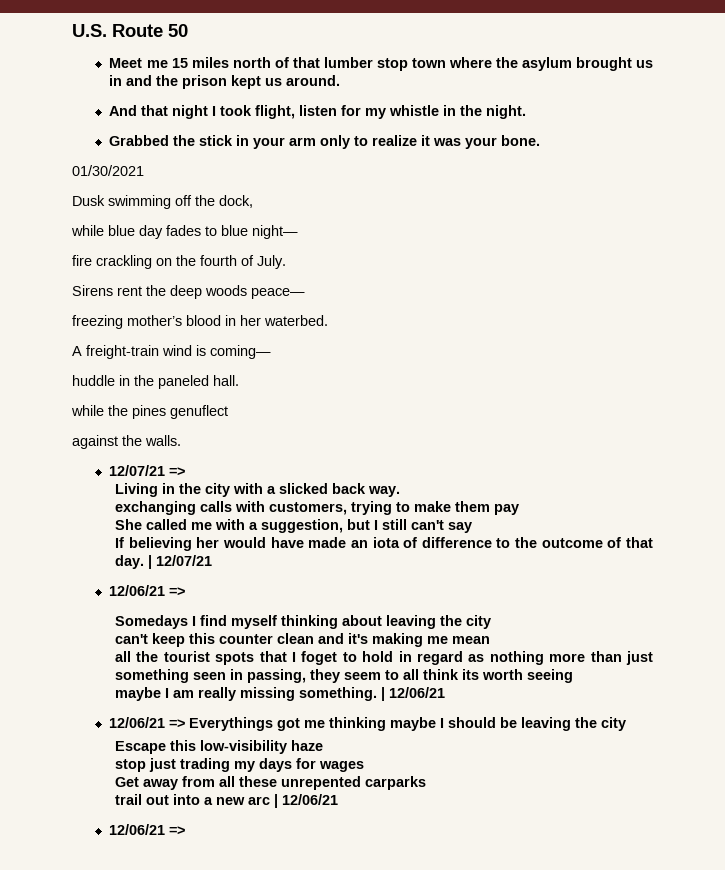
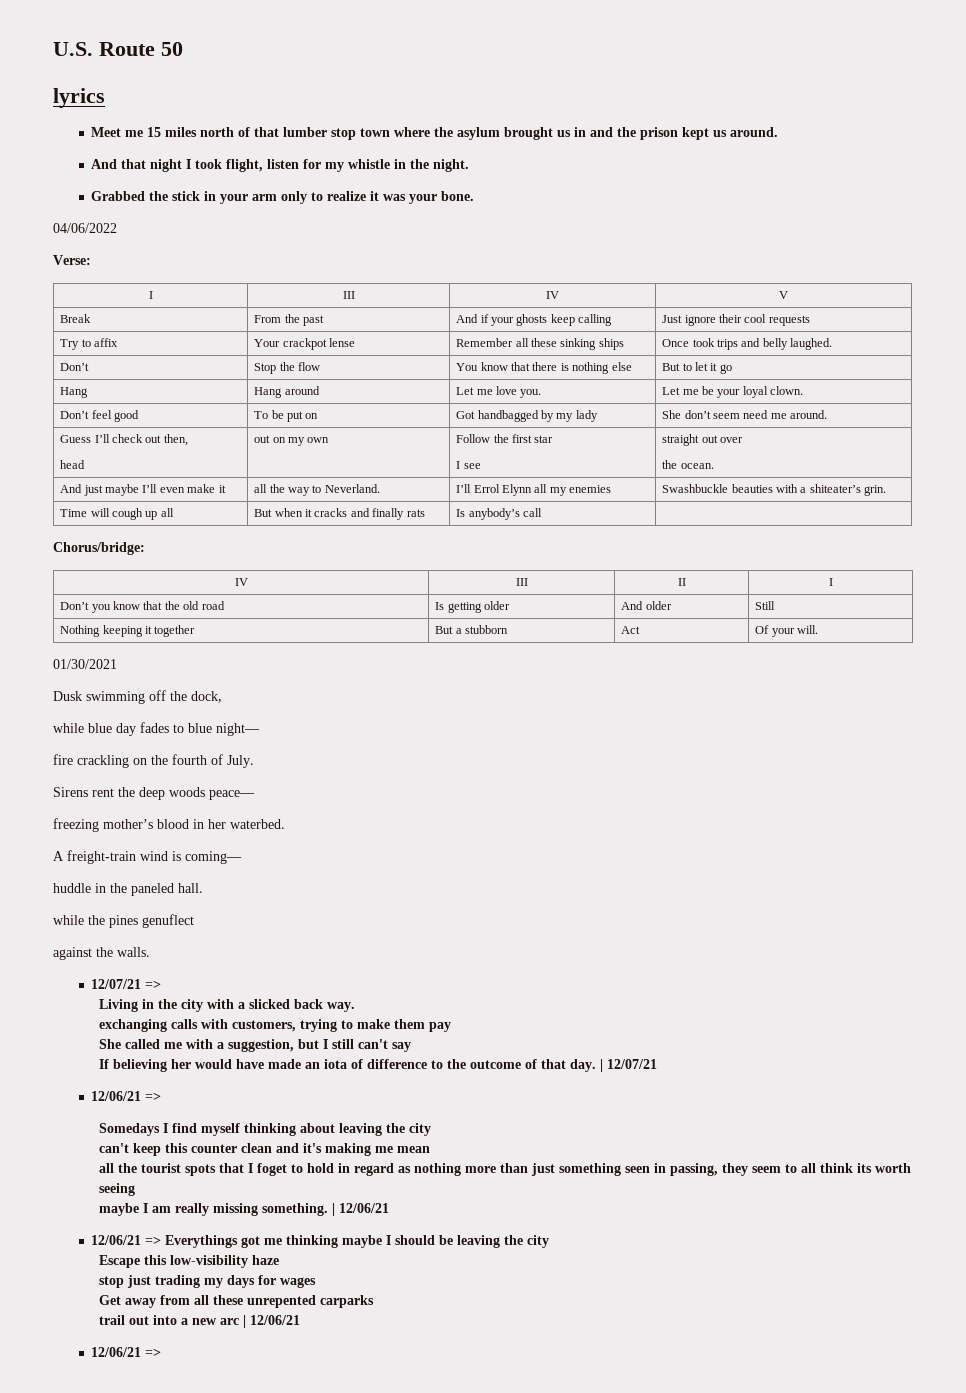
+ lyrics
+ 04/06/2022
+ Verse:
+ I | III | IV | V
+ Break | From the past | And if your ghosts keep calling | Just ignore their cool requests
+ Try to affix | Your crackpot lense | Remember all these sinking ships | Once took trips and belly laughed.
+ Don’t | Stop the flow | You know that there is nothing else | But to let it go
+ Hang | Hang around | Let me love you. | Let me be your loyal clown.
+ Don’t feel good | To be put on | Got handbagged by my lady | She don’t seem need me around.
+ Guess I’ll check out then,
+ head | out on my own | Follow the first star
+ I see | straight out over
+ the ocean.
+ And just maybe I’ll even make it | all the way to Neverland. | I’ll Errol Elynn all my enemies | Swashbuckle beauties with a shiteater’s grin.
+ Time will cough up all | But when it cracks and finally rats | Is anybody’s call |
+ Chorus/bridge:
+ IV | III | II | I
+ Don’t you know that the old road | Is getting older | And older | Still
+ Nothing keeping it together | But a stubborn | Act | Of your will.

